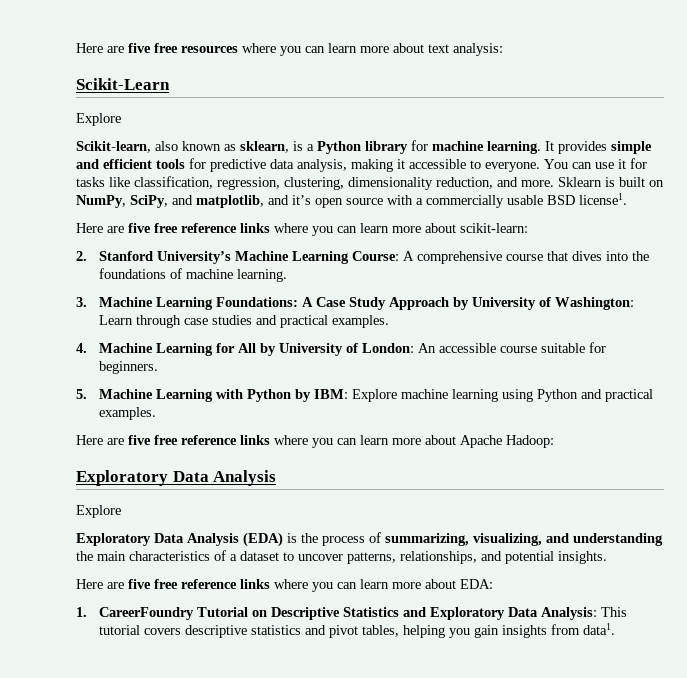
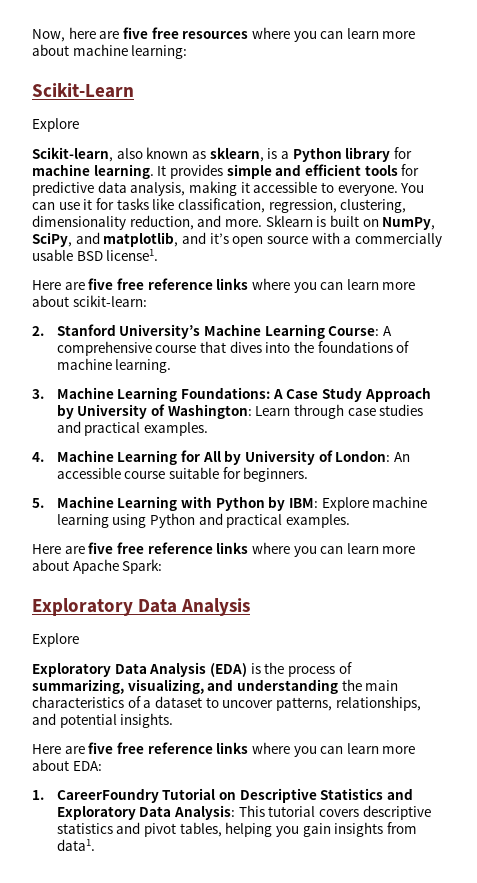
- Here are five free resources where you can learn more about text analysis:
+ Now, here are five free resources where you can learn more about machine learning:
- Here are five free reference links where you can learn more about Apache Hadoop:
+ Here are five free reference links where you can learn more about Apache Spark:

